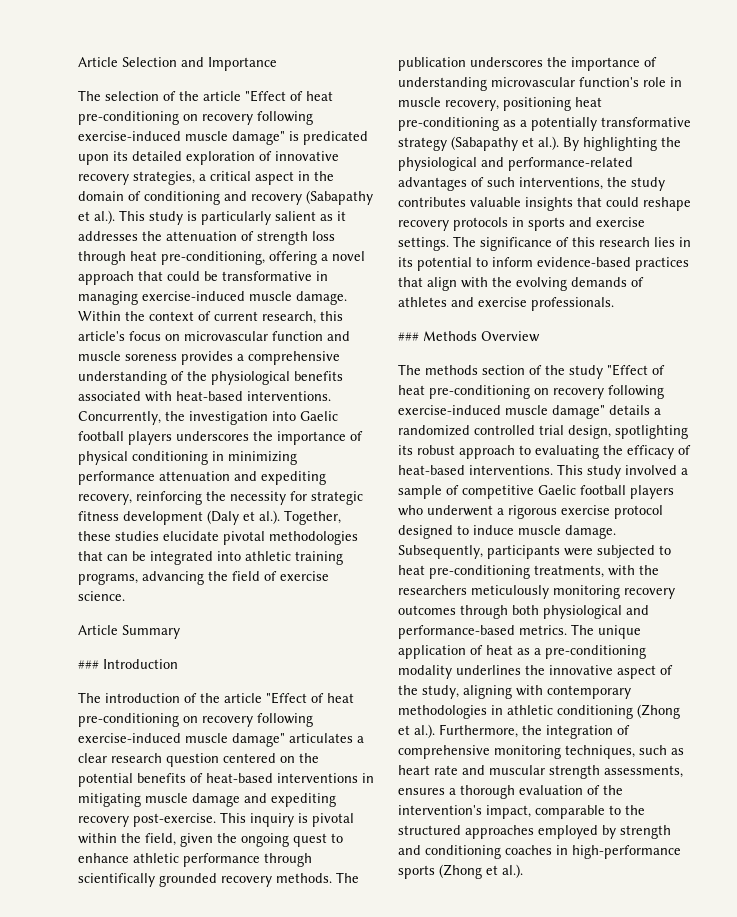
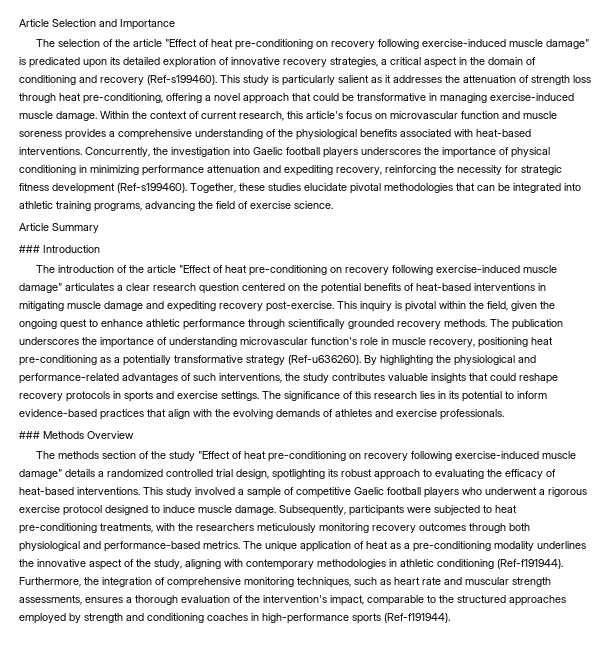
- The selection of the article "Effect of heat pre-conditioning on recovery following exercise-induced muscle damage" is predicated upon its detailed exploration of innovative recovery strategies, a critical aspect in the domain of conditioning and recovery (Sabapathy et al.). This study is particularly salient as it addresses the attenuation of strength loss through heat pre-conditioning, offering a novel approach that could be transformative in managing exercise-induced muscle damage.
+ The selection of the article "Effect of heat pre-conditioning on recovery following exercise-induced muscle damage" is predicated upon its detailed exploration of innovative recovery strategies, a critical aspect in the domain of conditioning and recovery (Ref-s199460). This study is particularly salient as it addresses the attenuation of strength loss through heat pre-conditioning, offering a novel approach that could be transformative in managing exercise-induced muscle damage.
- Concurrently, the investigation into Gaelic football players underscores the importance of physical conditioning in minimizing performance attenuation and expediting recovery, reinforcing the necessity for strategic fitness development (Daly et al.). Together, these studies elucidate pivotal methodologies that can be integrated into athletic training programs, advancing the field of exercise science.
+ Concurrently, the investigation into Gaelic football players underscores the importance of physical conditioning in minimizing performance attenuation and expediting recovery, reinforcing the necessity for strategic fitness development (Ref-s199460). Together, these studies elucidate pivotal methodologies that can be integrated into athletic training programs, advancing the field of exercise science.
- The publication underscores the importance of understanding microvascular function's role in muscle recovery, positioning heat pre-conditioning as a potentially transformative strategy (Sabapathy et al.). By highlighting the physiological and performance-related advantages of such interventions, the study contributes valuable insights that could reshape recovery protocols in sports and exercise settings.
+ The publication underscores the importance of understanding microvascular function's role in muscle recovery, positioning heat pre-conditioning as a potentially transformative strategy (Ref-u636260). By highlighting the physiological and performance-related advantages of such interventions, the study contributes valuable insights that could reshape recovery protocols in sports and exercise settings.
- The unique application of heat as a pre-conditioning modality underlines the innovative aspect of the study, aligning with contemporary methodologies in athletic conditioning (Zhong et al.). Furthermore, the integration of comprehensive monitoring techniques, such as heart rate and muscular strength assessments, ensures a thorough evaluation of the intervention's impact, comparable to the structured approaches employed by strength and conditioning coaches in high-performance sports (Zhong et al.).
+ The unique application of heat as a pre-conditioning modality underlines the innovative aspect of the study, aligning with contemporary methodologies in athletic conditioning (Ref-f191944). Furthermore, the integration of comprehensive monitoring techniques, such as heart rate and muscular strength assessments, ensures a thorough evaluation of the intervention's impact, comparable to the structured approaches employed by strength and conditioning coaches in high-performance sports (Ref-f191944).

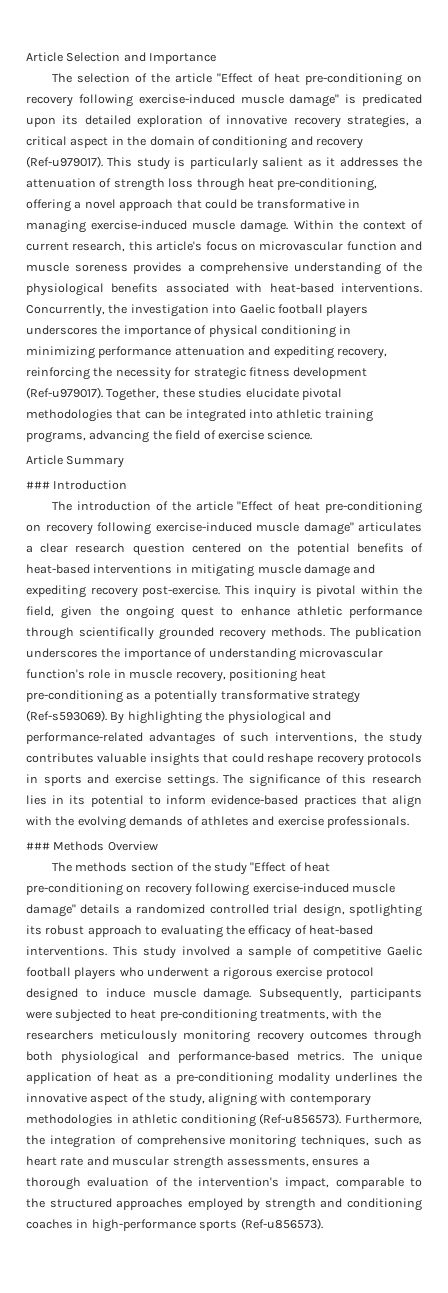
- The selection of the article "Effect of heat pre-conditioning on recovery following exercise-induced muscle damage" is predicated upon its detailed exploration of innovative recovery strategies, a critical aspect in the domain of conditioning and recovery (Ref-s199460).
+ The selection of the article "Effect of heat pre-conditioning on recovery following exercise-induced muscle damage" is predicated upon its detailed exploration of innovative recovery strategies, a critical aspect in the domain of conditioning and recovery (Ref-u979017).
- Concurrently, the investigation into Gaelic football players underscores the importance of physical conditioning in minimizing performance attenuation and expediting recovery, reinforcing the necessity for strategic fitness development (Ref-s199460).
+ Concurrently, the investigation into Gaelic football players underscores the importance of physical conditioning in minimizing performance attenuation and expediting recovery, reinforcing the necessity for strategic fitness development (Ref-u979017).
- The publication underscores the importance of understanding microvascular function's role in muscle recovery, positioning heat pre-conditioning as a potentially transformative strategy (Ref-u636260).
+ The publication underscores the importance of understanding microvascular function's role in muscle recovery, positioning heat pre-conditioning as a potentially transformative strategy (Ref-s593069).
- The unique application of heat as a pre-conditioning modality underlines the innovative aspect of the study, aligning with contemporary methodologies in athletic conditioning (Ref-f191944).
+ The unique application of heat as a pre-conditioning modality underlines the innovative aspect of the study, aligning with contemporary methodologies in athletic conditioning (Ref-u856573).
- Furthermore, the integration of comprehensive monitoring techniques, such as heart rate and muscular strength assessments, ensures a thorough evaluation of the intervention's impact, comparable to the structured approaches employed by strength and conditioning coaches in high-performance sports (Ref-f191944).
+ Furthermore, the integration of comprehensive monitoring techniques, such as heart rate and muscular strength assessments, ensures a thorough evaluation of the intervention's impact, comparable to the structured approaches employed by strength and conditioning coaches in high-performance sports (Ref-u856573).

